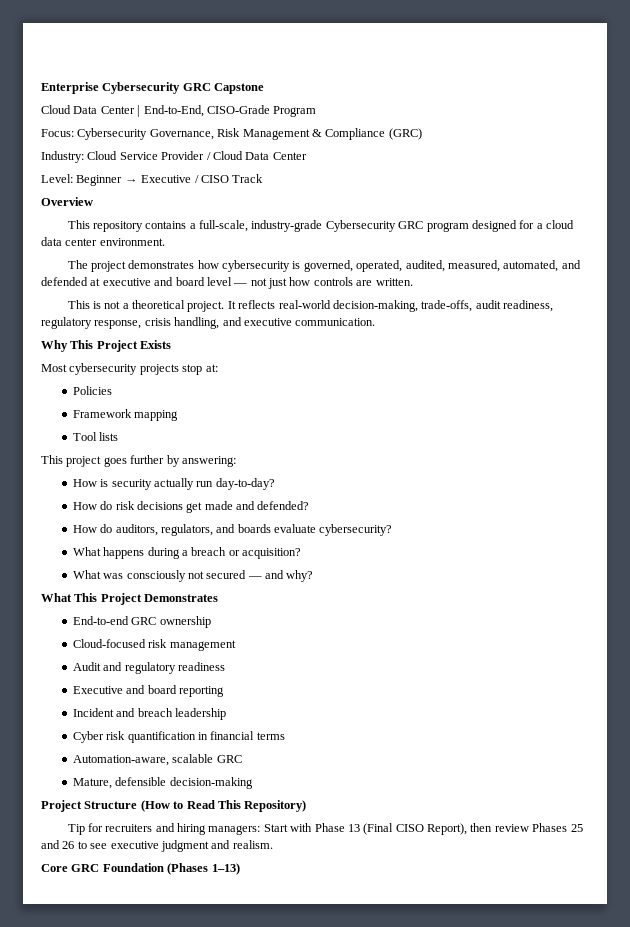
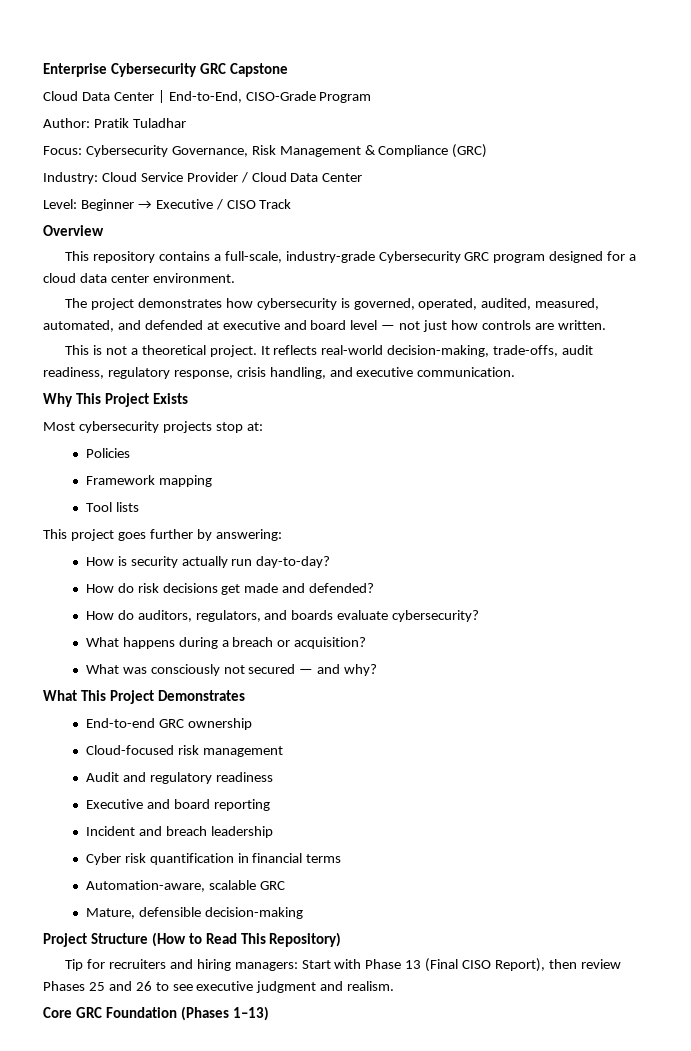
+ Author: Pratik Tuladhar

